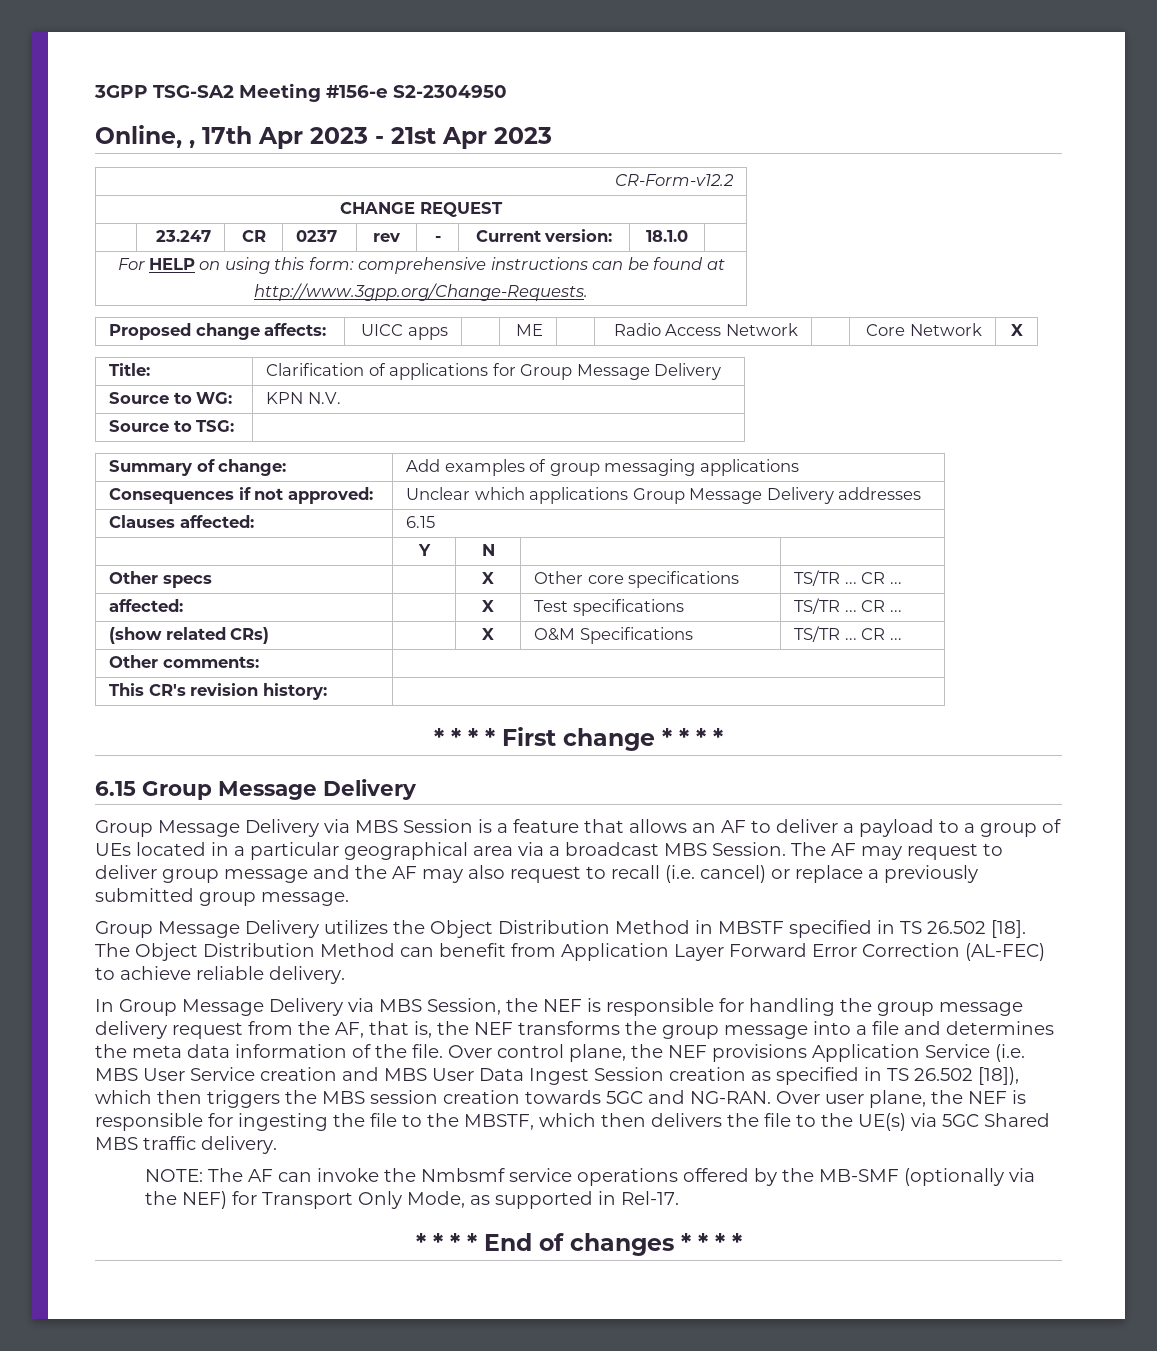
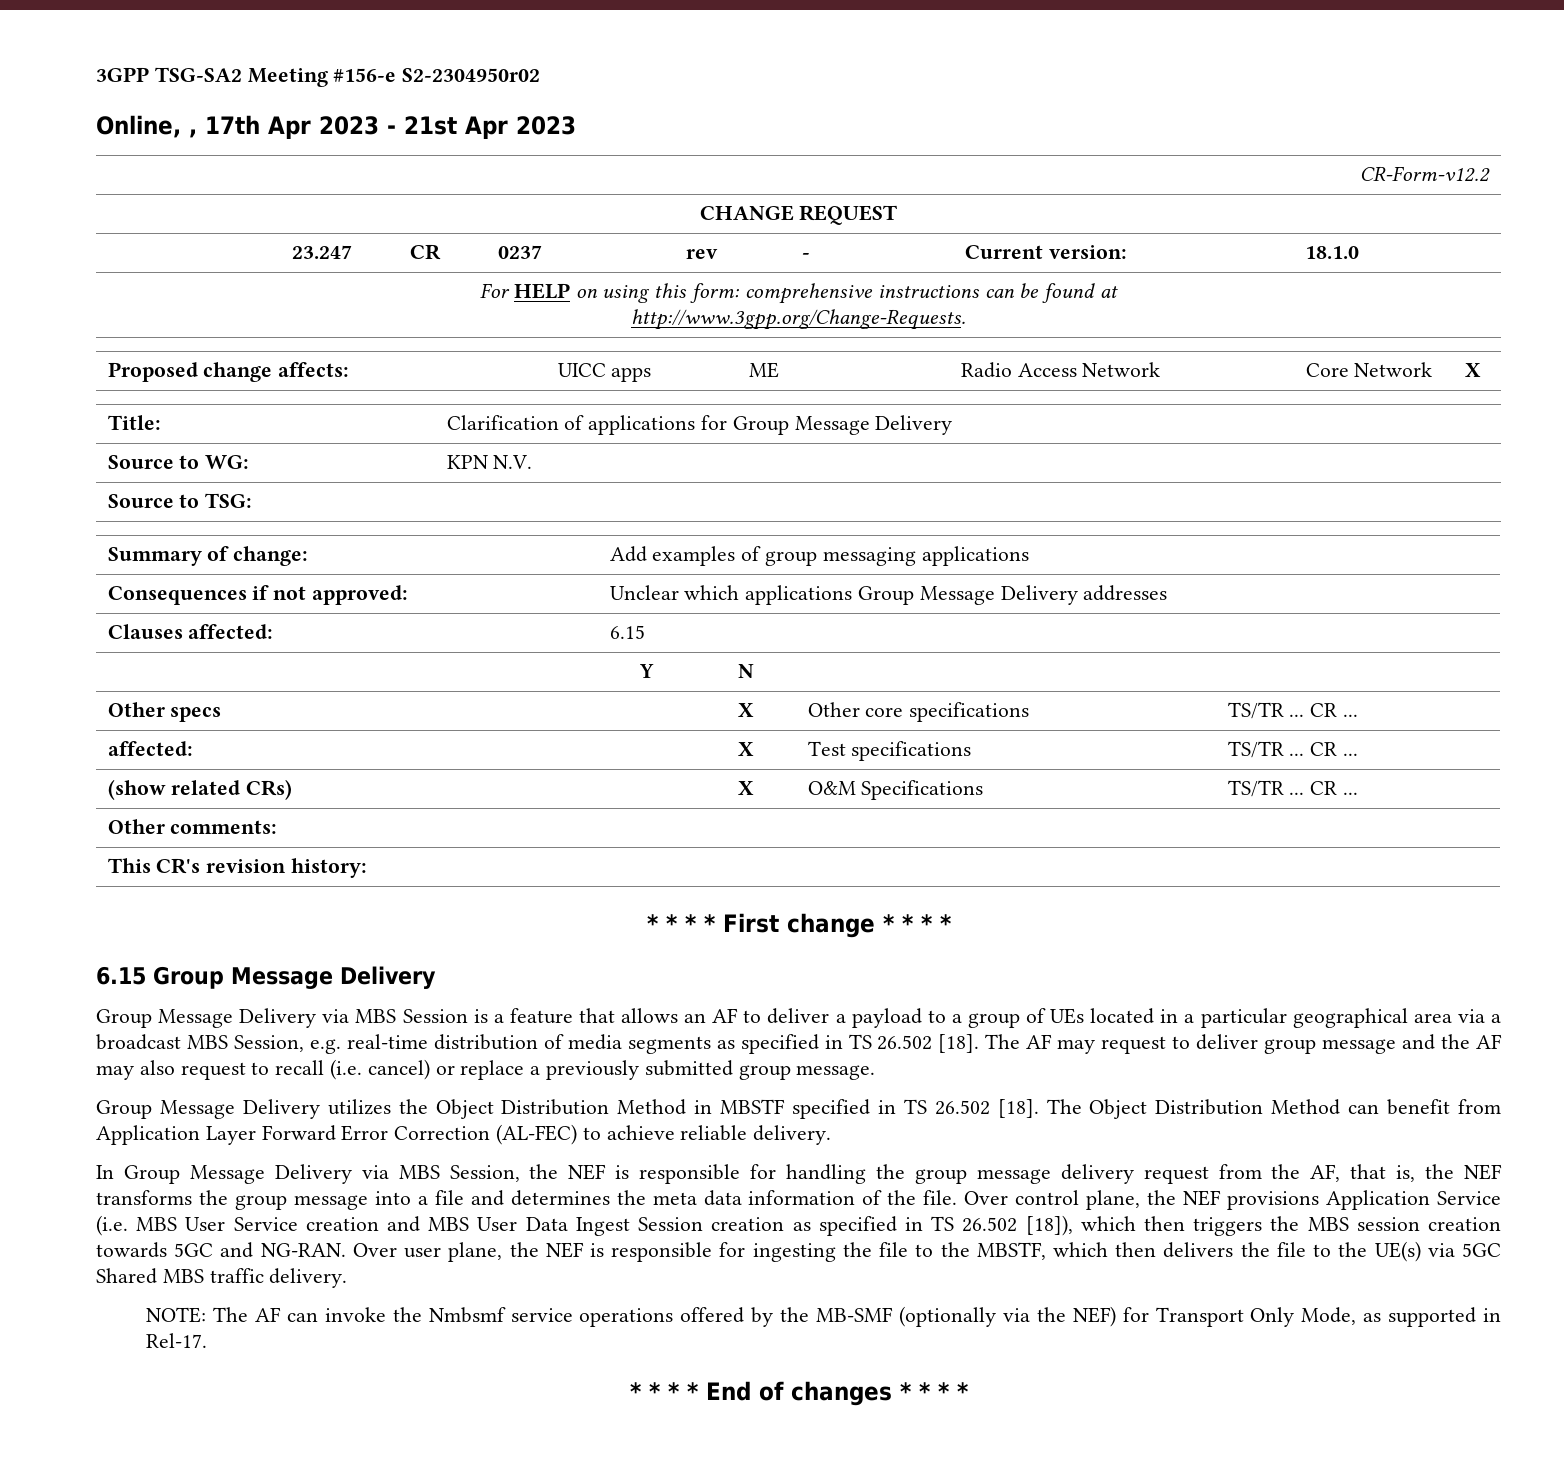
- 3GPP TSG-SA2 Meeting #156-e S2-2304950
+ 3GPP TSG-SA2 Meeting #156-e S2-2304950r02
- Group Message Delivery via MBS Session is a feature that allows an AF to deliver a payload to a group of UEs located in a particular geographical area via a broadcast MBS Session.
+ Group Message Delivery via MBS Session is a feature that allows an AF to deliver a payload to a group of UEs located in a particular geographical area via a broadcast MBS Session, e.g. real-time distribution of media segments as specified in TS 26.502 [18].

